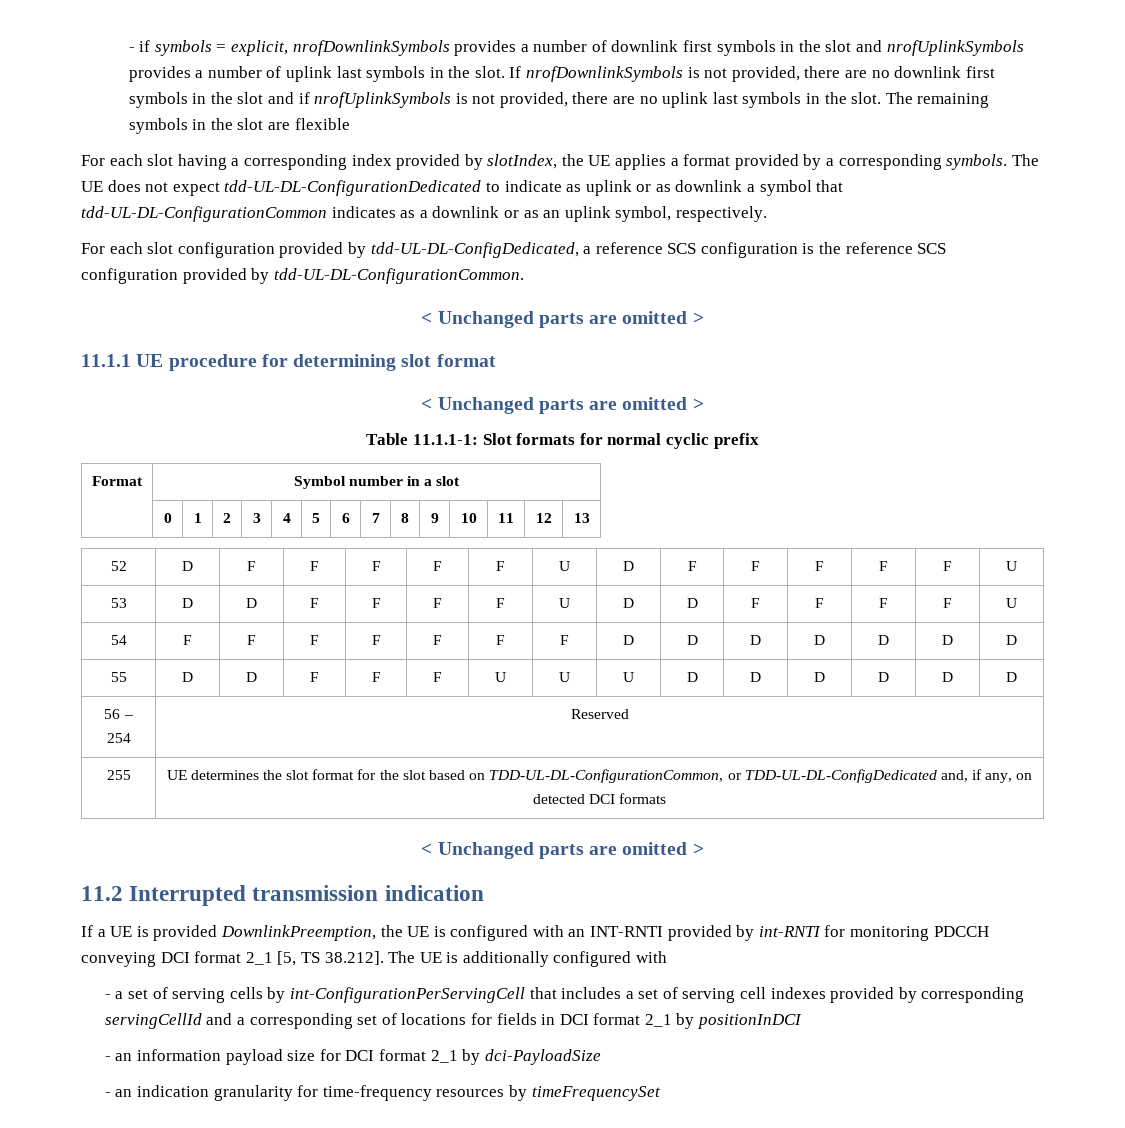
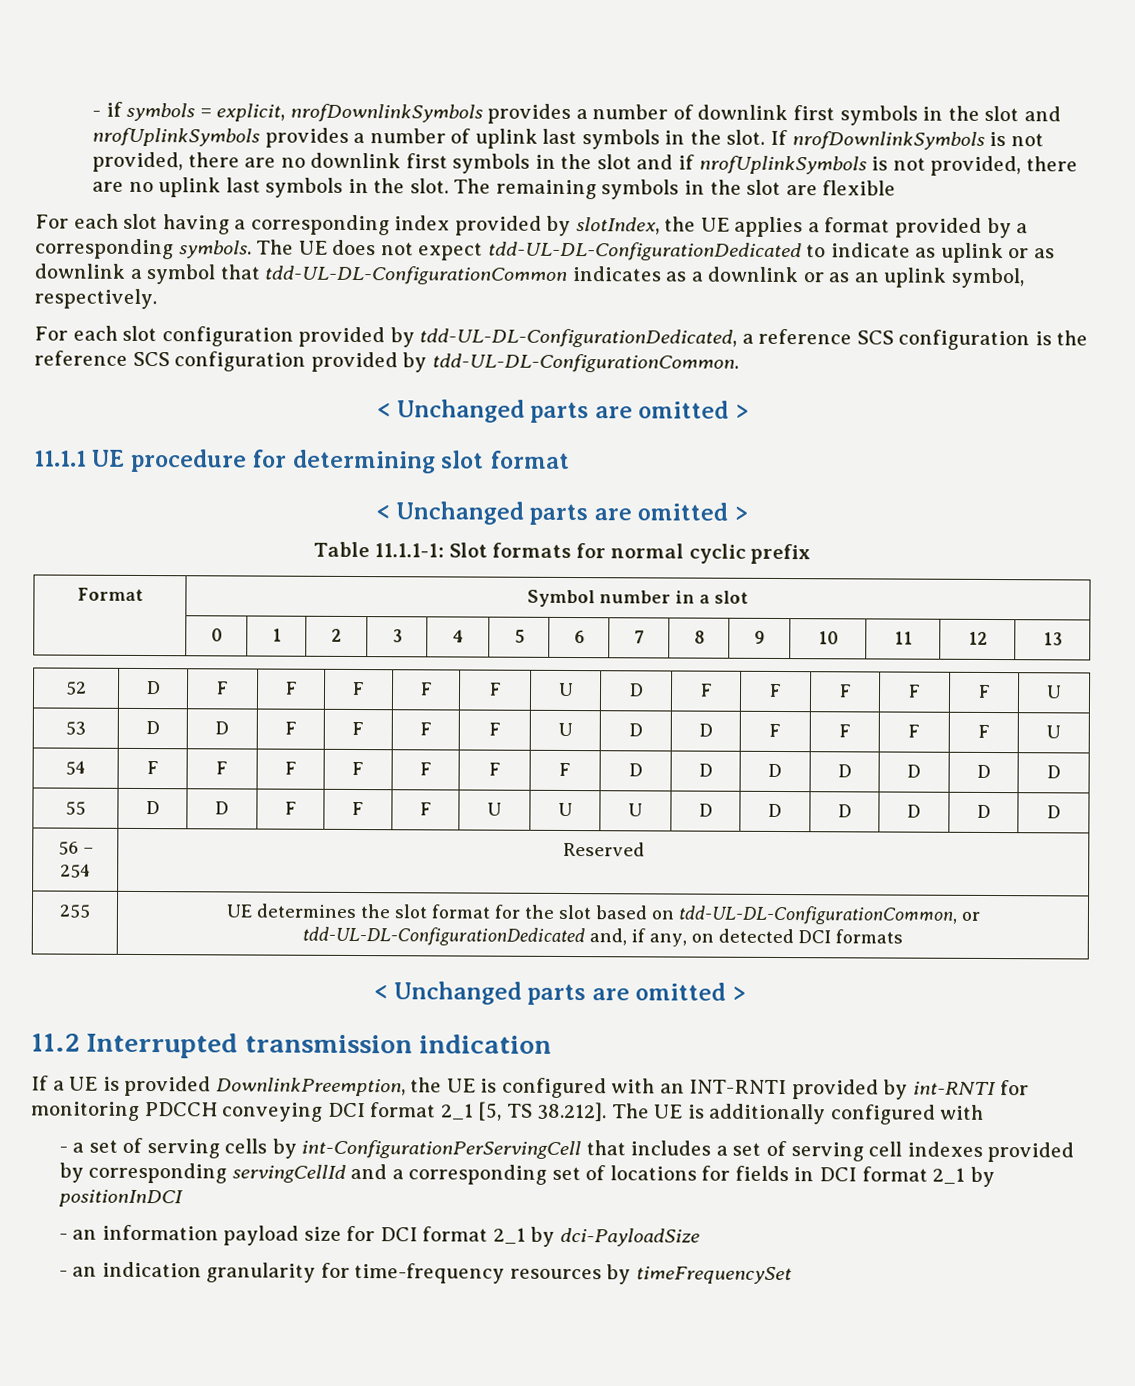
- For each slot configuration provided by tdd-UL-DL-ConfigDedicated, a reference SCS configuration is the reference SCS configuration provided by tdd-UL-DL-ConfigurationCommon.
+ For each slot configuration provided by tdd-UL-DL-ConfigurationDedicated, a reference SCS configuration is the reference SCS configuration provided by tdd-UL-DL-ConfigurationCommon.
- 255 | UE determines the slot format for the slot based on TDD-UL-DL-ConfigurationCommon, or TDD-UL-DL-ConfigDedicated and, if any, on detected DCI formats
+ 255 | UE determines the slot format for the slot based on tdd-UL-DL-ConfigurationCommon, or tdd-UL-DL-ConfigurationDedicated and, if any, on detected DCI formats

